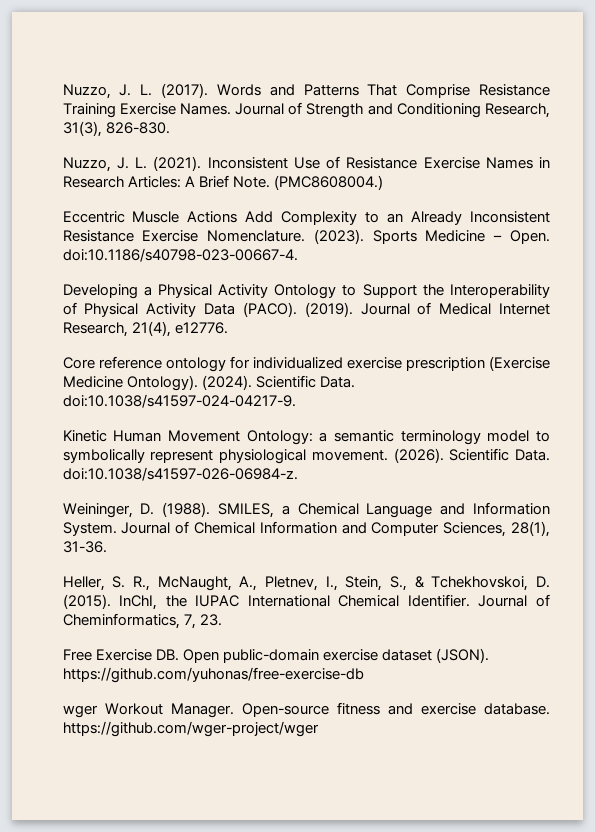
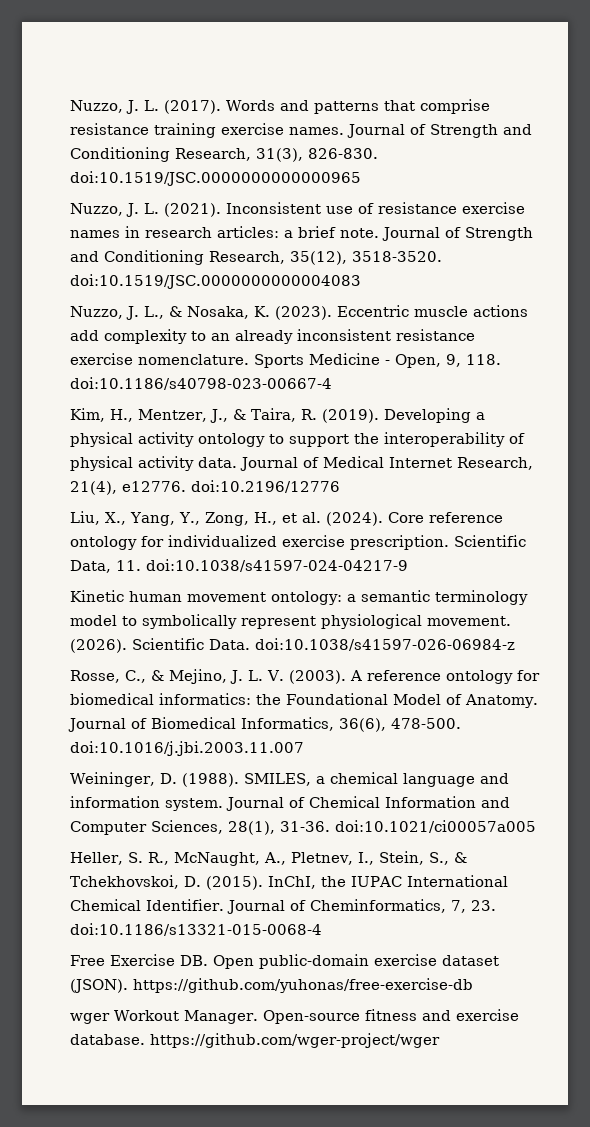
- Words and Patterns That Comprise Resistance Training Exercise Names.
+ Words and patterns that comprise resistance training exercise names.
- Journal of Strength and Conditioning Research, 31(3), 826-830.
+ Journal of Strength and Conditioning Research, 31(3), 826-830. doi:10.1519/JSC.0000000000000965
- Inconsistent Use of Resistance Exercise Names in Research Articles: A Brief Note. (PMC8608004.)
- Eccentric Muscle Actions Add Complexity to an Already Inconsistent Resistance Exercise Nomenclature. (2023). Sports Medicine – Open. doi:10.1186/s40798-023-00667-4.
- Developing a Physical Activity Ontology to Support the Interoperability of Physical Activity Data (PACO). (2019).
+ Inconsistent use of resistance exercise names in research articles: a brief note. Journal of Strength and Conditioning Research, 35(12), 3518-3520. doi:10.1519/JSC.0000000000004083
+ Nuzzo, J. L., & Nosaka, K. (2023). Eccentric muscle actions add complexity to an already inconsistent resistance exercise nomenclature. Sports Medicine - Open, 9, 118. doi:10.1186/s40798-023-00667-4
+ Kim, H., Mentzer, J., & Taira, R. (2019). Developing a physical activity ontology to support the interoperability of physical activity data.
- Journal of Medical Internet Research, 21(4), e12776.
- Core reference ontology for individualized exercise prescription (Exercise Medicine Ontology). (2024). Scientific Data. doi:10.1038/s41597-024-04217-9.
- Kinetic Human Movement Ontology: a semantic terminology model to symbolically represent physiological movement.
+ Journal of Medical Internet Research, 21(4), e12776. doi:10.2196/12776
+ Liu, X., Yang, Y., Zong, H., et al. (2024). Core reference ontology for individualized exercise prescription. Scientific Data, 11. doi:10.1038/s41597-024-04217-9
+ Kinetic human movement ontology: a semantic terminology model to symbolically represent physiological movement.
- Scientific Data. doi:10.1038/s41597-026-06984-z.
+ Scientific Data. doi:10.1038/s41597-026-06984-z
+ Rosse, C., & Mejino, J. L. V. (2003). A reference ontology for biomedical informatics: the Foundational Model of Anatomy. Journal of Biomedical Informatics, 36(6), 478-500. doi:10.1016/j.jbi.2003.11.007
- SMILES, a Chemical Language and Information System.
+ SMILES, a chemical language and information system.
- Journal of Chemical Information and Computer Sciences, 28(1), 31-36.
+ Journal of Chemical Information and Computer Sciences, 28(1), 31-36. doi:10.1021/ci00057a005
- Journal of Cheminformatics, 7, 23.
+ Journal of Cheminformatics, 7, 23. doi:10.1186/s13321-015-0068-4

